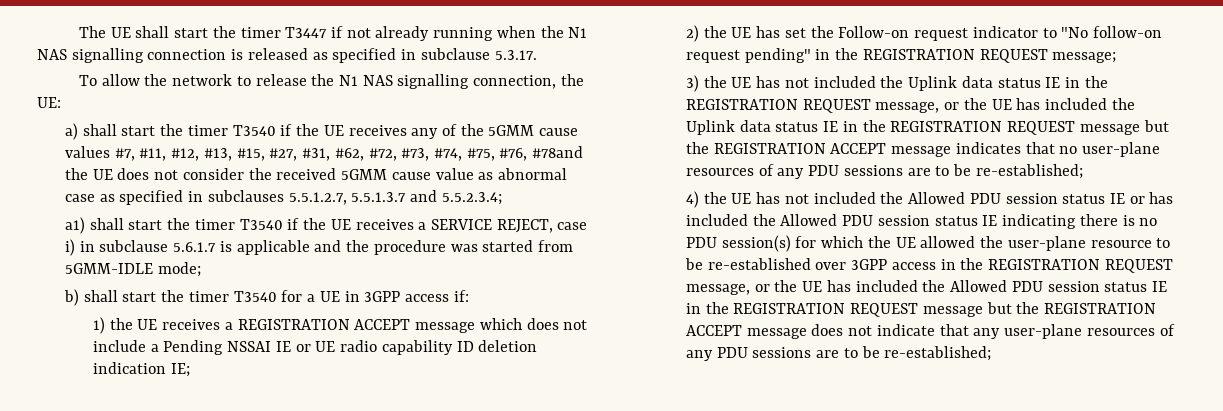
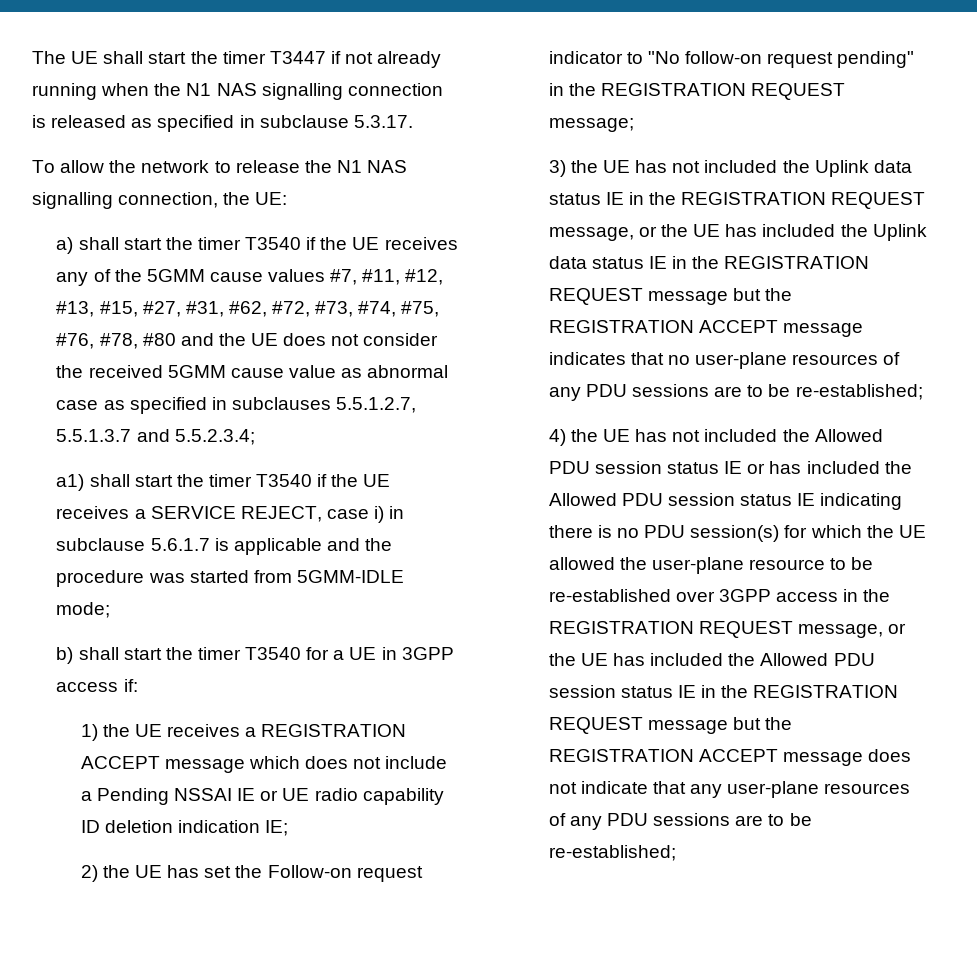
- a) shall start the timer T3540 if the UE receives any of the 5GMM cause values #7, #11, #12, #13, #15, #27, #31, #62, #72, #73, #74, #75, #76, #78and the UE does not consider the received 5GMM cause value as abnormal case as specified in subclauses 5.5.1.2.7, 5.5.1.3.7 and 5.5.2.3.4;
+ a) shall start the timer T3540 if the UE receives any of the 5GMM cause values #7, #11, #12, #13, #15, #27, #31, #62, #72, #73, #74, #75, #76, #78, #80 and the UE does not consider the received 5GMM cause value as abnormal case as specified in subclauses 5.5.1.2.7, 5.5.1.3.7 and 5.5.2.3.4;

